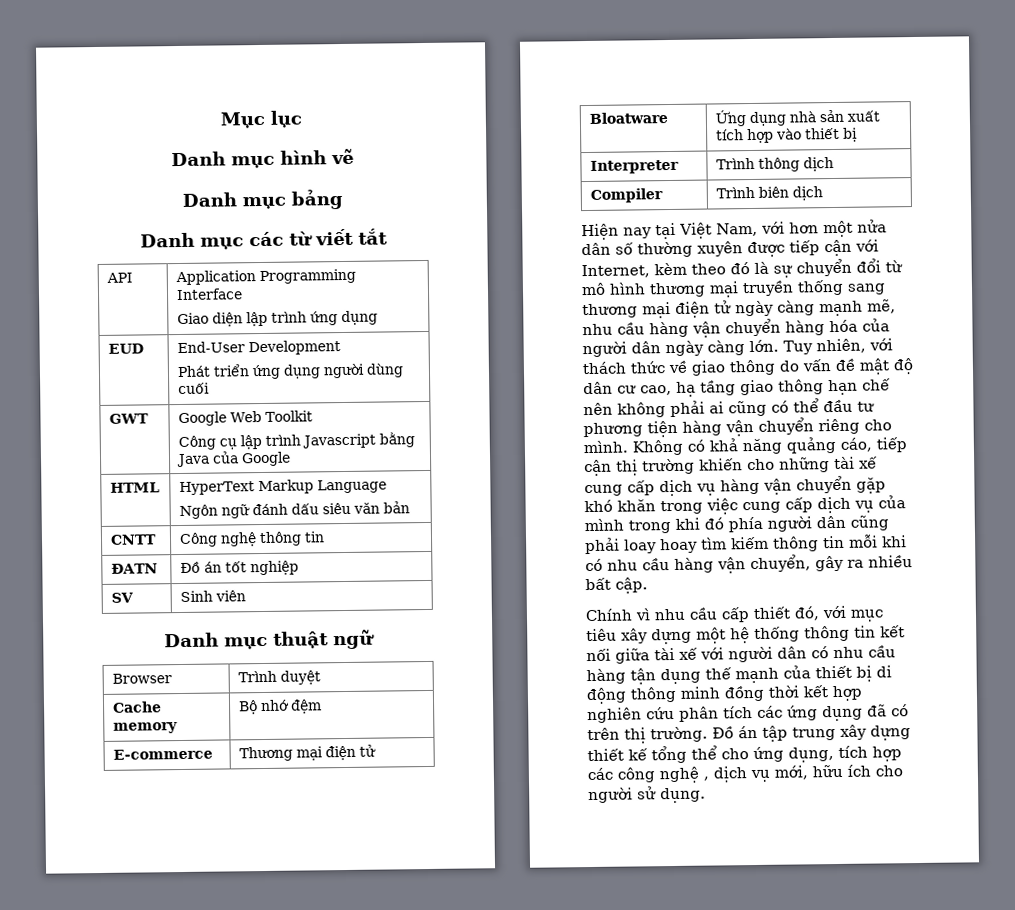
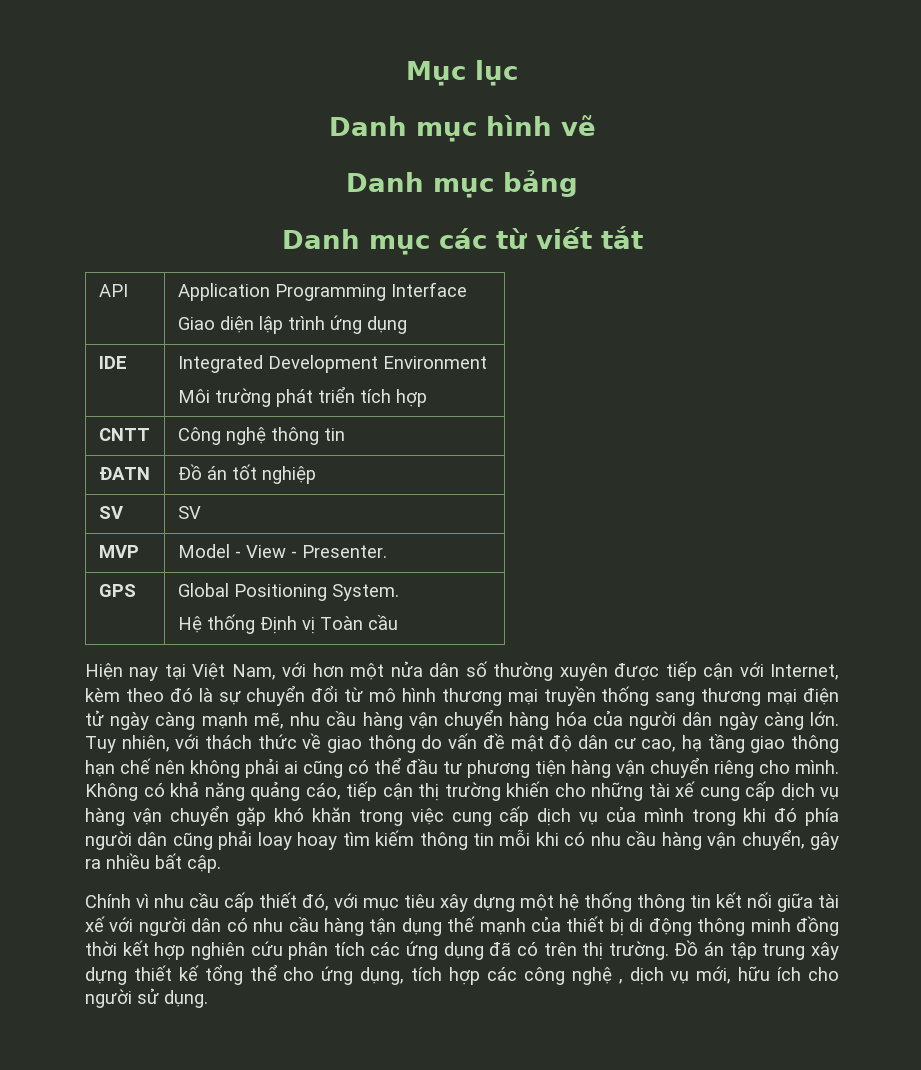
- EUD | End-User Development
- Phát triển ứng dụng người dùng cuối
- GWT | Google Web Toolkit
- Công cụ lập trình Javascript bằng Java của Google
- HTML | HyperText Markup Language
- Ngôn ngữ đánh dấu siêu văn bản
+ IDE | Integrated Development Environment
+ Môi trường phát triển tích hợp
- SV | Sinh viên
- Danh mục thuật ngữ
- Browser | Trình duyệt
- Cache memory | Bộ nhớ đệm
- E-commerce | Thương mại điện tử
- Bloatware | Ứng dụng nhà sản xuất tích hợp vào thiết bị
- Interpreter | Trình thông dịch
- Compiler | Trình biên dịch
+ SV | SV
+ MVP | Model - View - Presenter.
+ GPS | Global Positioning System.
+ Hệ thống Định vị Toàn cầu

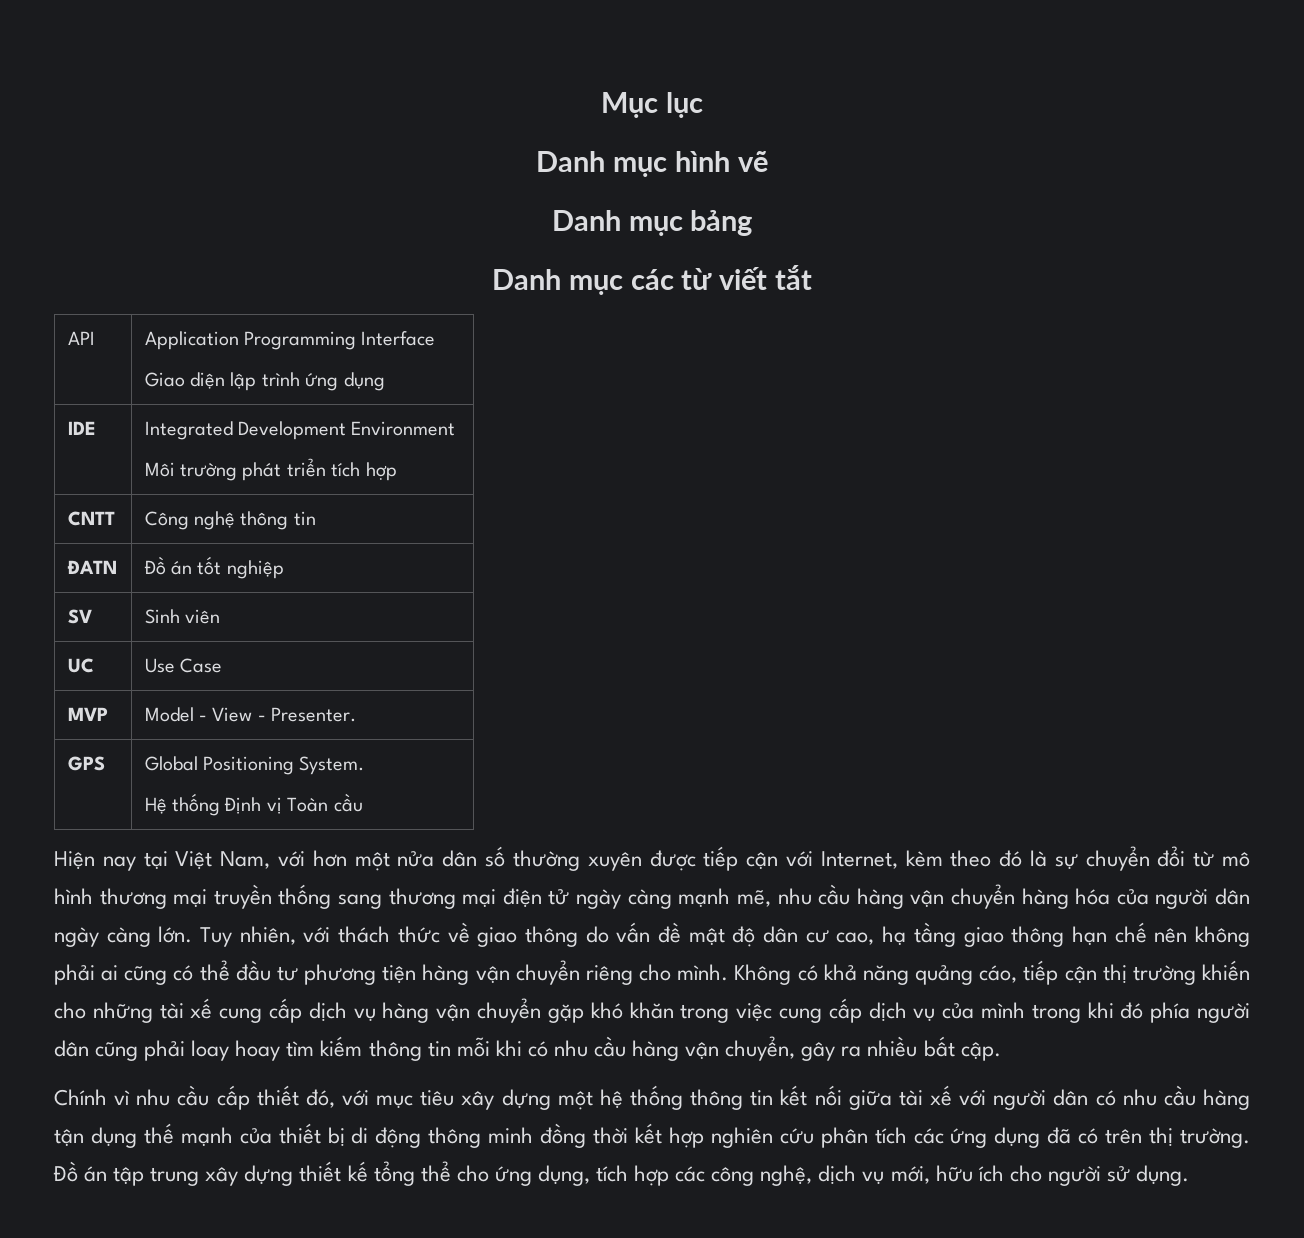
- SV | SV
+ SV | Sinh viên
+ UC | Use Case
- Đồ án tập trung xây dựng thiết kế tổng thể cho ứng dụng, tích hợp các công nghệ , dịch vụ mới, hữu ích cho người sử dụng.
+ Đồ án tập trung xây dựng thiết kế tổng thể cho ứng dụng, tích hợp các công nghệ, dịch vụ mới, hữu ích cho người sử dụng.

